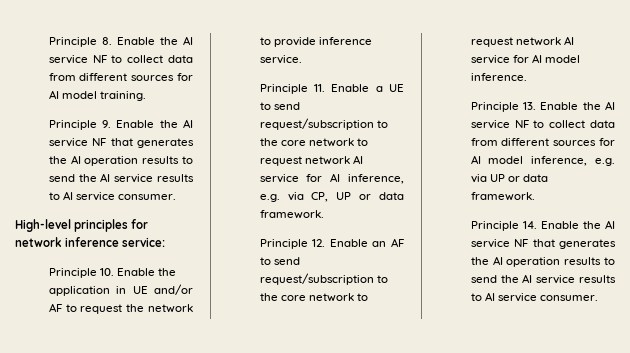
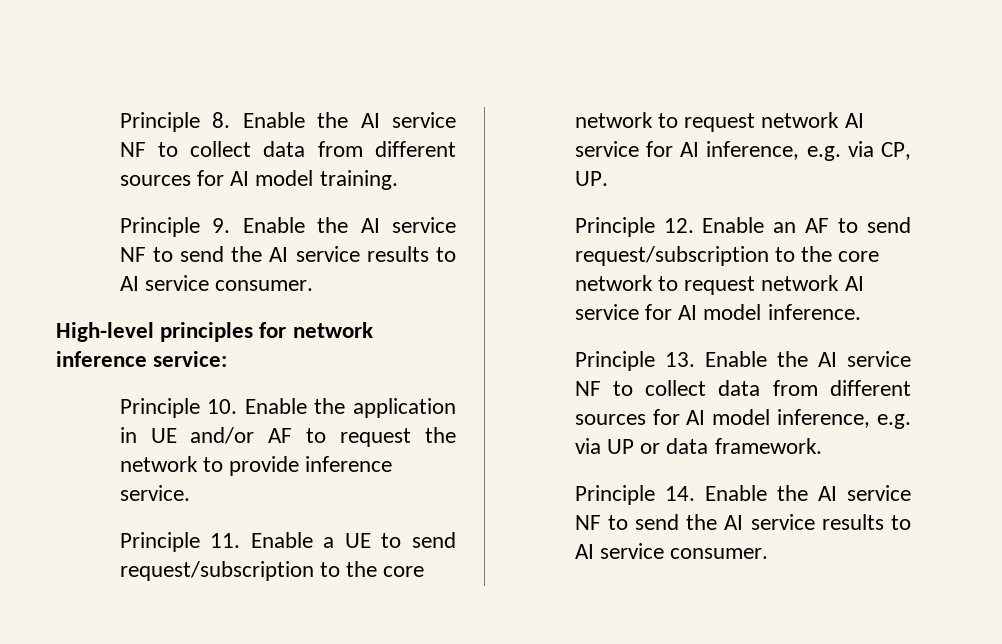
- Principle 9. Enable the AI service NF that generates the AI operation results to send the AI service results to AI service consumer.
+ Principle 9. Enable the AI service NF to send the AI service results to AI service consumer.
- Principle 11. Enable a UE to send request/subscription to the core network to request network AI service for AI inference, e.g. via CP, UP or data framework.
+ Principle 11. Enable a UE to send request/subscription to the core network to request network AI service for AI inference, e.g. via CP, UP.
- Principle 14. Enable the AI service NF that generates the AI operation results to send the AI service results to AI service consumer.
+ Principle 14. Enable the AI service NF to send the AI service results to AI service consumer.

